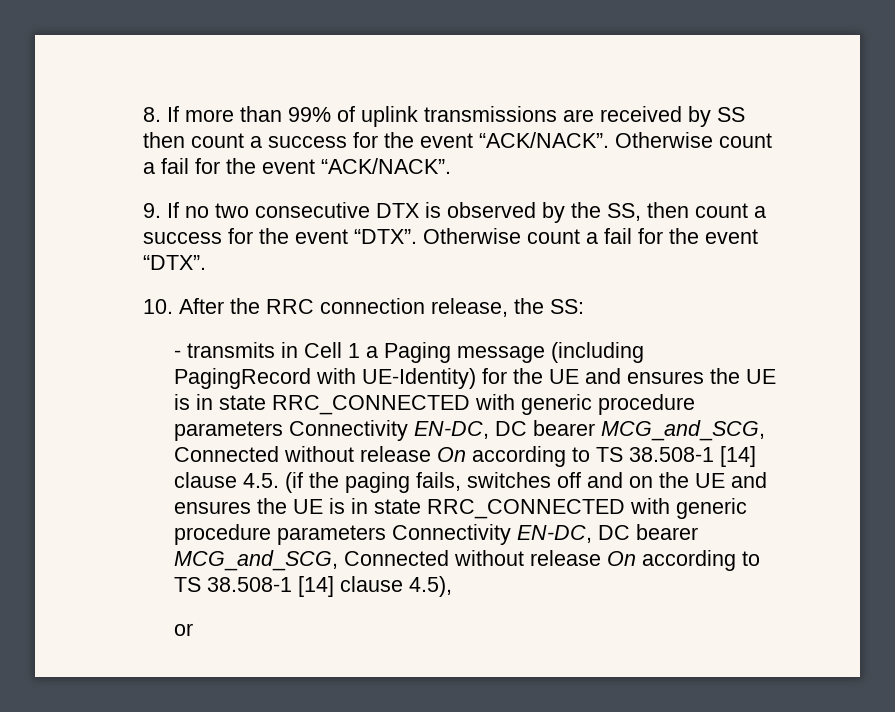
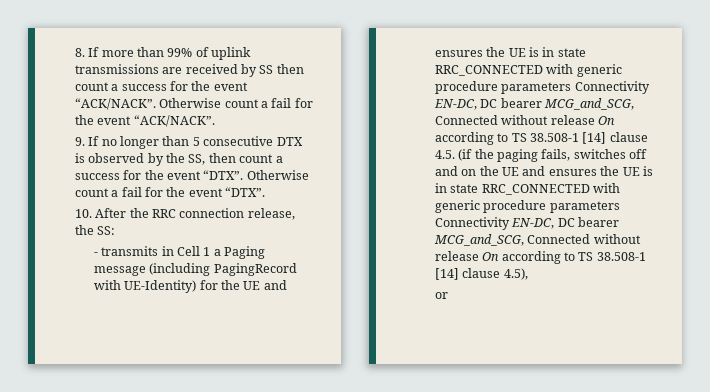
- 9. If no two consecutive DTX is observed by the SS, then count a success for the event “DTX”.
+ 9. If no longer than 5 consecutive DTX is observed by the SS, then count a success for the event “DTX”.

